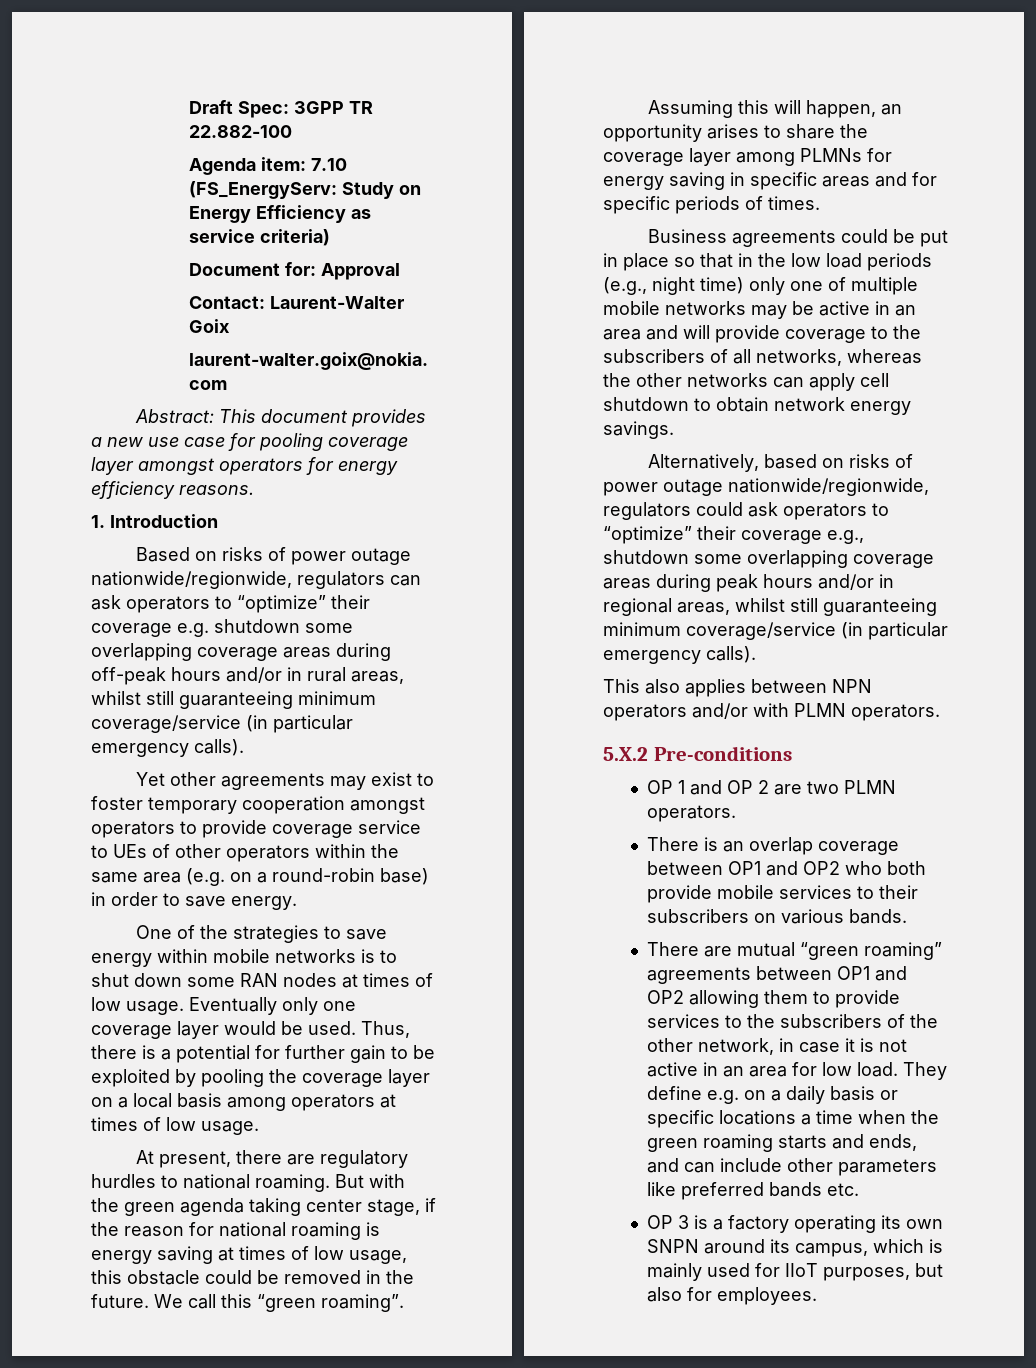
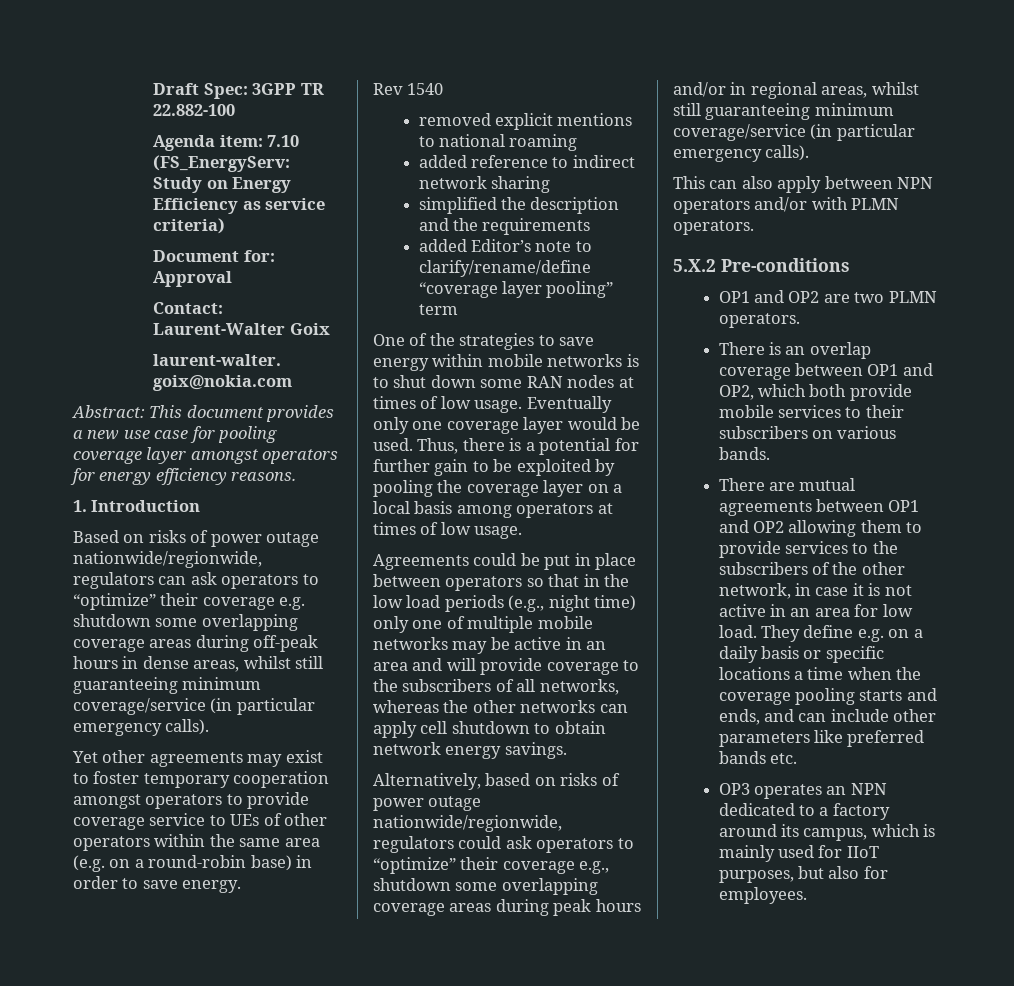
- Based on risks of power outage nationwide/regionwide, regulators can ask operators to “optimize” their coverage e.g. shutdown some overlapping coverage areas during off-peak hours and/or in rural areas, whilst still guaranteeing minimum coverage/service (in particular emergency calls).
+ Based on risks of power outage nationwide/regionwide, regulators can ask operators to “optimize” their coverage e.g. shutdown some overlapping coverage areas during off-peak hours in dense areas, whilst still guaranteeing minimum coverage/service (in particular emergency calls).
+ Rev 1540
+ removed explicit mentions to national roaming
+ added reference to indirect network sharing
+ simplified the description and the requirements
+ added Editor’s note to clarify/rename/define “coverage layer pooling” term
- At present, there are regulatory hurdles to national roaming. But with the green agenda taking center stage, if the reason for national roaming is energy saving at times of low usage, this obstacle could be removed in the future. We call this “green roaming”.
- Assuming this will happen, an opportunity arises to share the coverage layer among PLMNs for energy saving in specific areas and for specific periods of times.
- Business agreements could be put in place so that in the low load periods (e.g., night time) only one of multiple mobile networks may be active in an area and will provide coverage to the subscribers of all networks, whereas the other networks can apply cell shutdown to obtain network energy savings.
+ Agreements could be put in place between operators so that in the low load periods (e.g., night time) only one of multiple mobile networks may be active in an area and will provide coverage to the subscribers of all networks, whereas the other networks can apply cell shutdown to obtain network energy savings.
- This also applies between NPN operators and/or with PLMN operators.
+ This can also apply between NPN operators and/or with PLMN operators.
- OP 1 and OP 2 are two PLMN operators.
+ OP1 and OP2 are two PLMN operators.
- There is an overlap coverage between OP1 and OP2 who both provide mobile services to their subscribers on various bands.
+ There is an overlap coverage between OP1 and OP2, which both provide mobile services to their subscribers on various bands.
- There are mutual “green roaming” agreements between OP1 and OP2 allowing them to provide services to the subscribers of the other network, in case it is not active in an area for low load.
+ There are mutual agreements between OP1 and OP2 allowing them to provide services to the subscribers of the other network, in case it is not active in an area for low load.
- They define e.g. on a daily basis or specific locations a time when the green roaming starts and ends, and can include other parameters like preferred bands etc.
+ They define e.g. on a daily basis or specific locations a time when the coverage pooling starts and ends, and can include other parameters like preferred bands etc.
- OP 3 is a factory operating its own SNPN around its campus, which is mainly used for IIoT purposes, but also for employees.
+ OP3 operates an NPN dedicated to a factory around its campus, which is mainly used for IIoT purposes, but also for employees.

